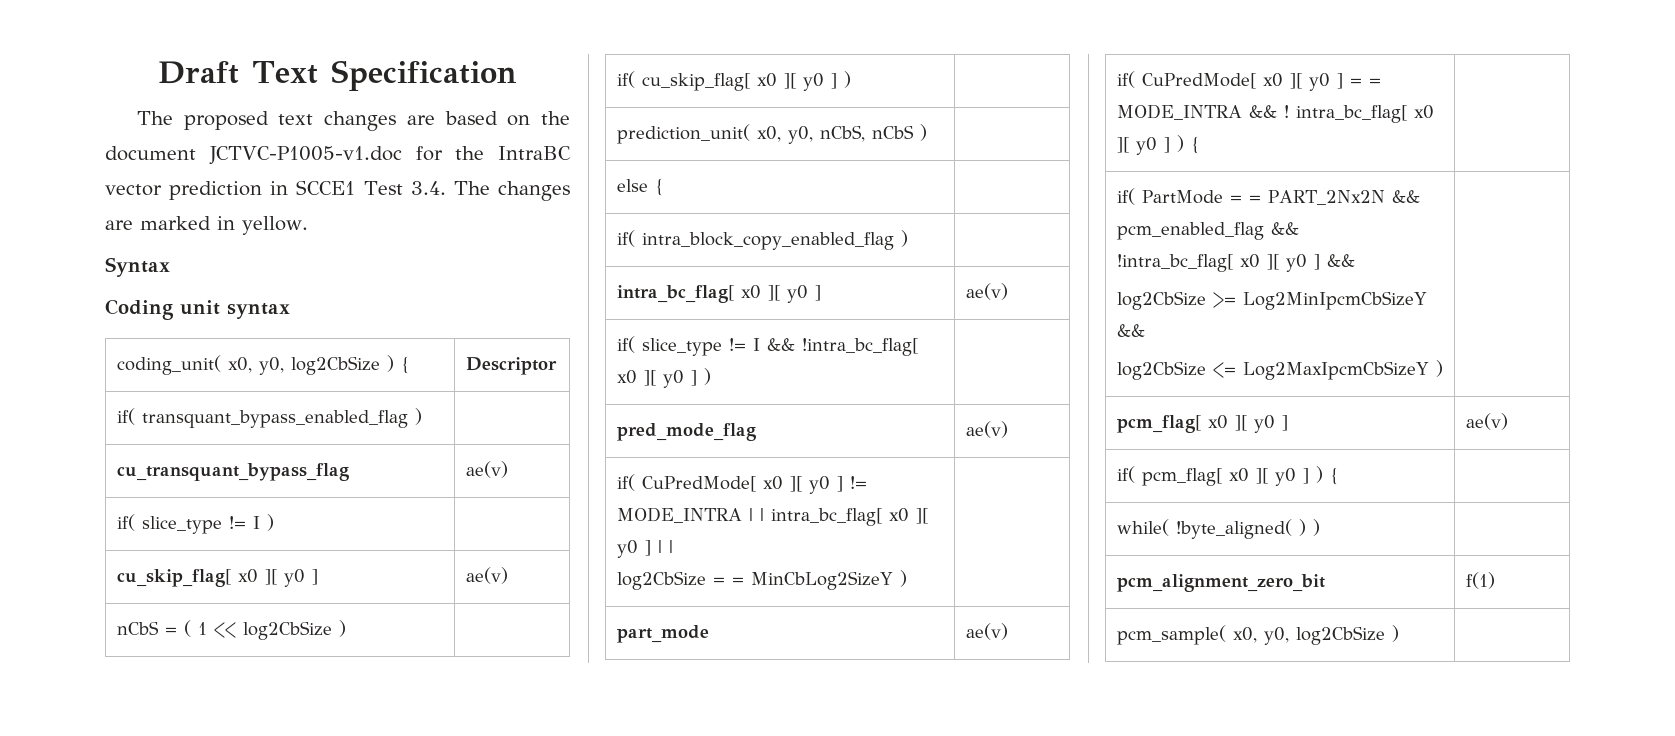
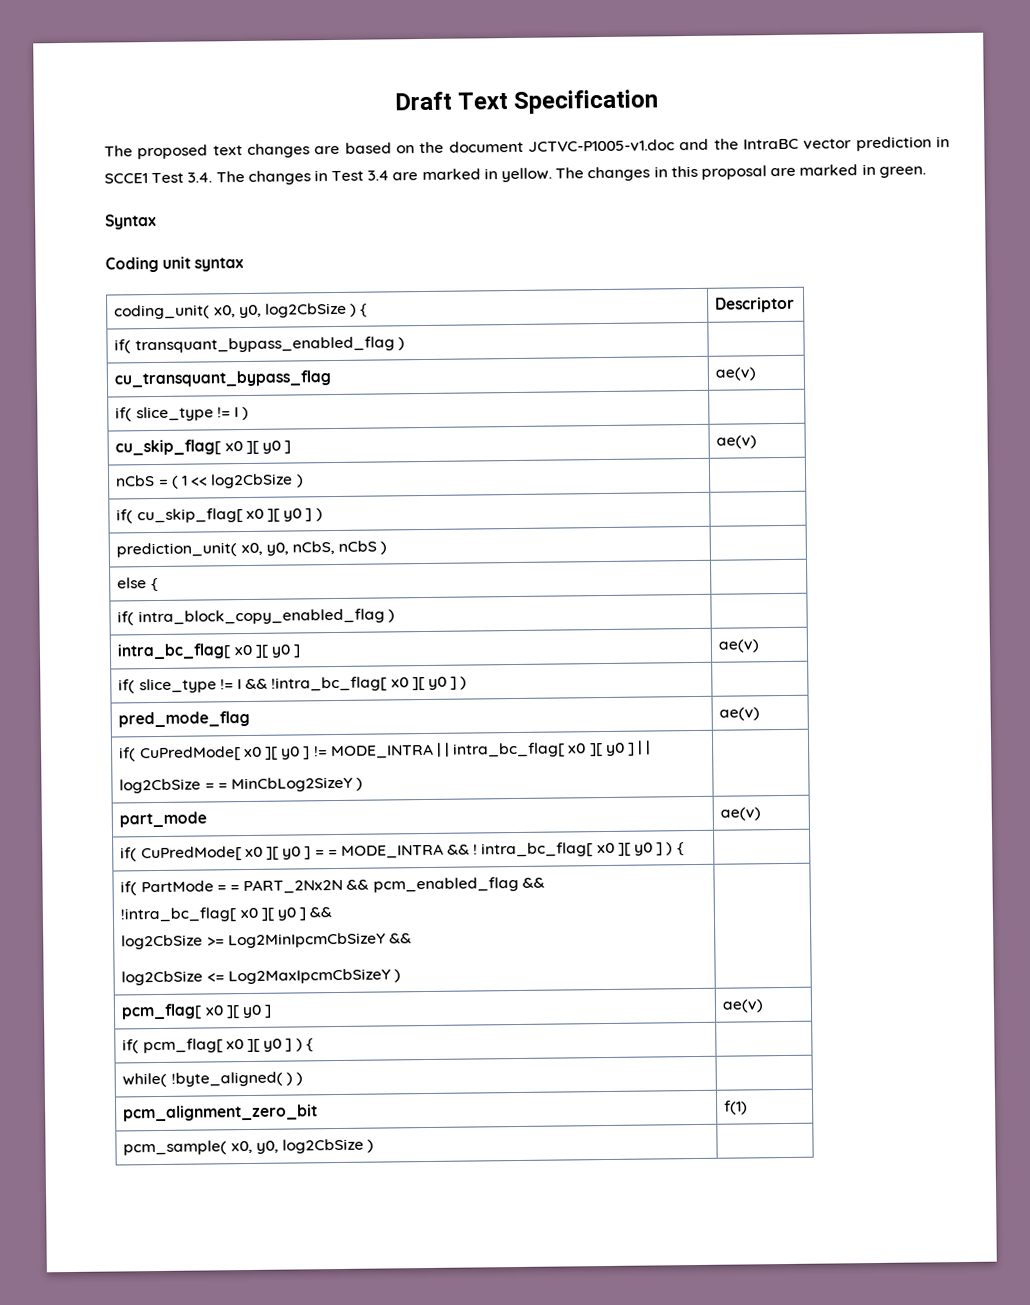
- The proposed text changes are based on the document JCTVC-P1005-v1.doc for the IntraBC vector prediction in SCCE1 Test 3.4. The changes are marked in yellow.
+ The proposed text changes are based on the document JCTVC-P1005-v1.doc and the IntraBC vector prediction in SCCE1 Test 3.4. The changes in Test 3.4 are marked in yellow. The changes in this proposal are marked in green.

